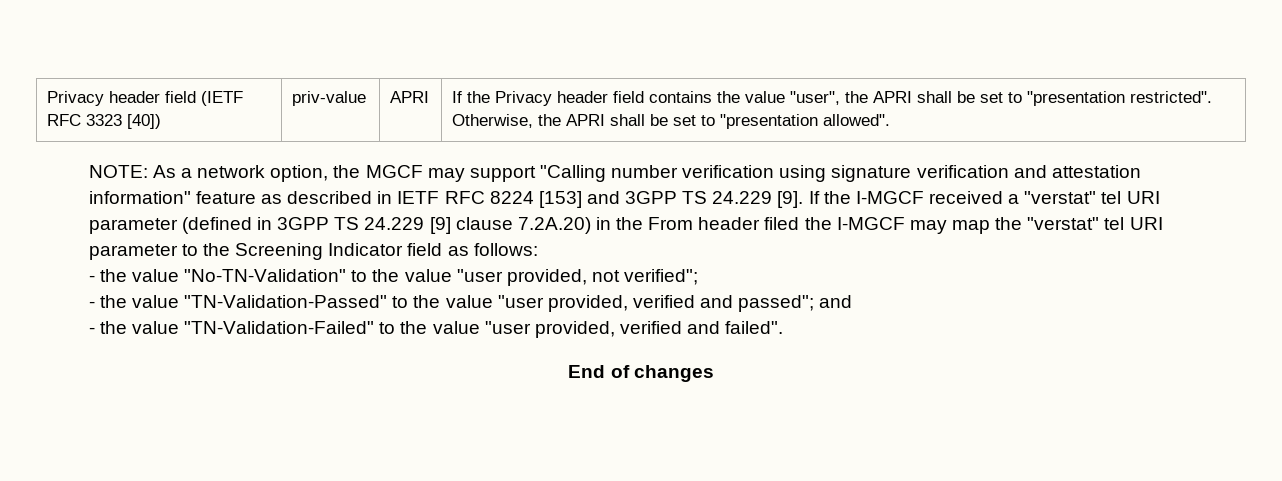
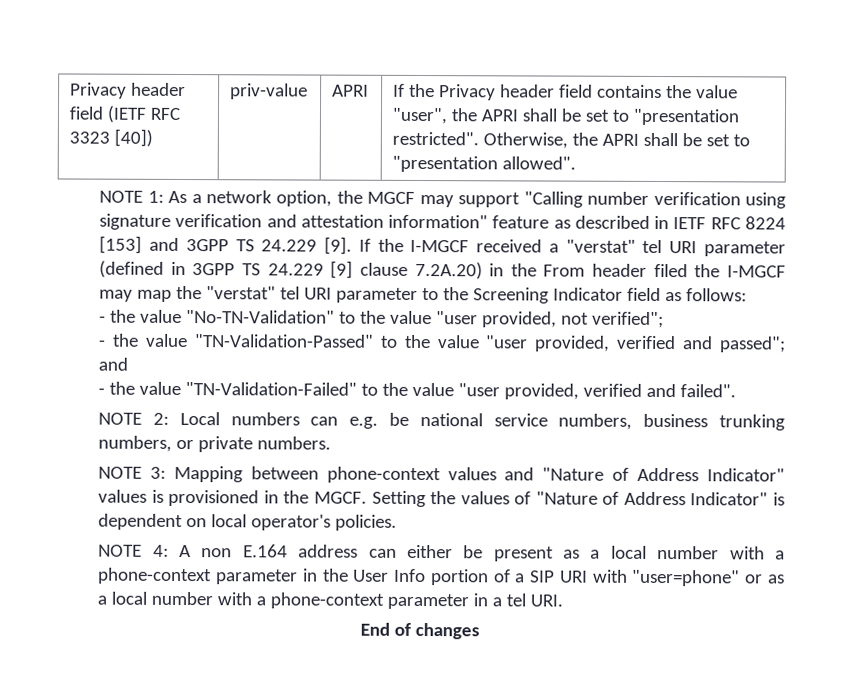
- NOTE: As a network option, the MGCF may support "Calling number verification using signature verification and attestation information" feature as described in IETF RFC 8224 [153] and 3GPP TS 24.229 [9].
+ NOTE 1: As a network option, the MGCF may support "Calling number verification using signature verification and attestation information" feature as described in IETF RFC 8224 [153] and 3GPP TS 24.229 [9].
+ NOTE 2: Local numbers can e.g. be national service numbers, business trunking numbers, or private numbers.
+ NOTE 3: Mapping between phone-context values and "Nature of Address Indicator" values is provisioned in the MGCF. Setting the values of "Nature of Address Indicator" is dependent on local operator's policies.
+ NOTE 4: A non E.164 address can either be present as a local number with a phone-context parameter in the User Info portion of a SIP URI with "user=phone" or as a local number with a phone-context parameter in a tel URI.

